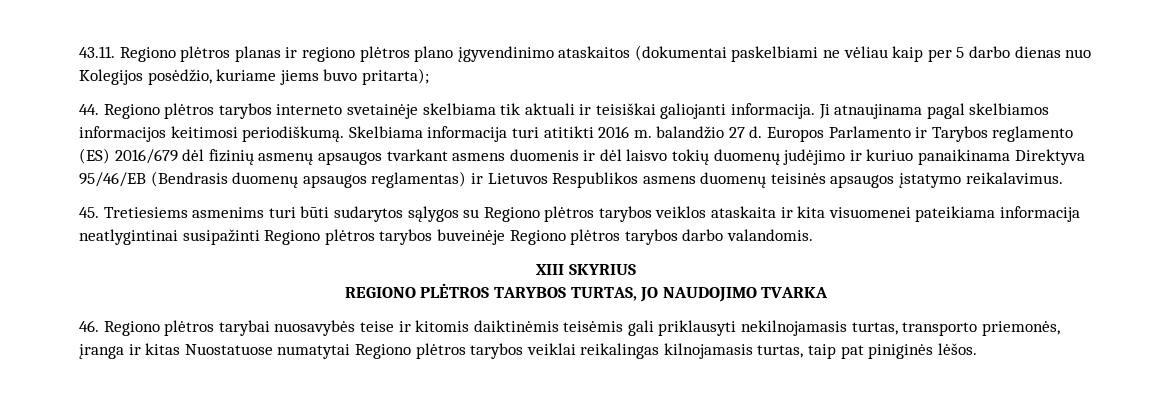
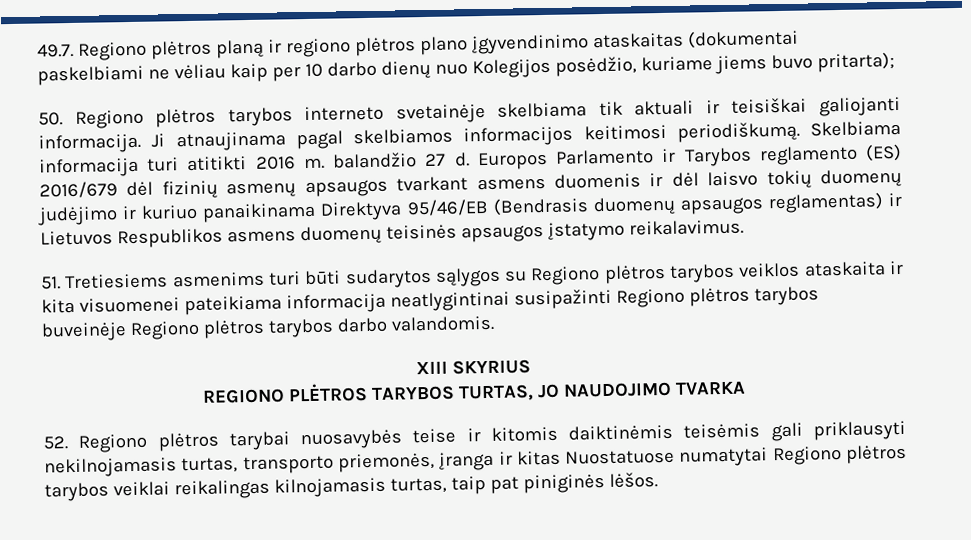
- 43.11. Regiono plėtros planas ir regiono plėtros plano įgyvendinimo ataskaitos (dokumentai paskelbiami ne vėliau kaip per 5 darbo dienas nuo Kolegijos posėdžio, kuriame jiems buvo pritarta);
+ 49.7. Regiono plėtros planą ir regiono plėtros plano įgyvendinimo ataskaitas (dokumentai paskelbiami ne vėliau kaip per 10 darbo dienų nuo Kolegijos posėdžio, kuriame jiems buvo pritarta);
- 44. Regiono plėtros tarybos interneto svetainėje skelbiama tik aktuali ir teisiškai galiojanti informacija.
+ 50. Regiono plėtros tarybos interneto svetainėje skelbiama tik aktuali ir teisiškai galiojanti informacija.
- 45. Tretiesiems asmenims turi būti sudarytos sąlygos su Regiono plėtros tarybos veiklos ataskaita ir kita visuomenei pateikiama informacija neatlygintinai susipažinti Regiono plėtros tarybos buveinėje Regiono plėtros tarybos darbo valandomis.
+ 51. Tretiesiems asmenims turi būti sudarytos sąlygos su Regiono plėtros tarybos veiklos ataskaita ir kita visuomenei pateikiama informacija neatlygintinai susipažinti Regiono plėtros tarybos buveinėje Regiono plėtros tarybos darbo valandomis.
- 46. Regiono plėtros tarybai nuosavybės teise ir kitomis daiktinėmis teisėmis gali priklausyti nekilnojamasis turtas, transporto priemonės, įranga ir kitas Nuostatuose numatytai Regiono plėtros tarybos veiklai reikalingas kilnojamasis turtas, taip pat piniginės lėšos.
+ 52. Regiono plėtros tarybai nuosavybės teise ir kitomis daiktinėmis teisėmis gali priklausyti nekilnojamasis turtas, transporto priemonės, įranga ir kitas Nuostatuose numatytai Regiono plėtros tarybos veiklai reikalingas kilnojamasis turtas, taip pat piniginės lėšos.

